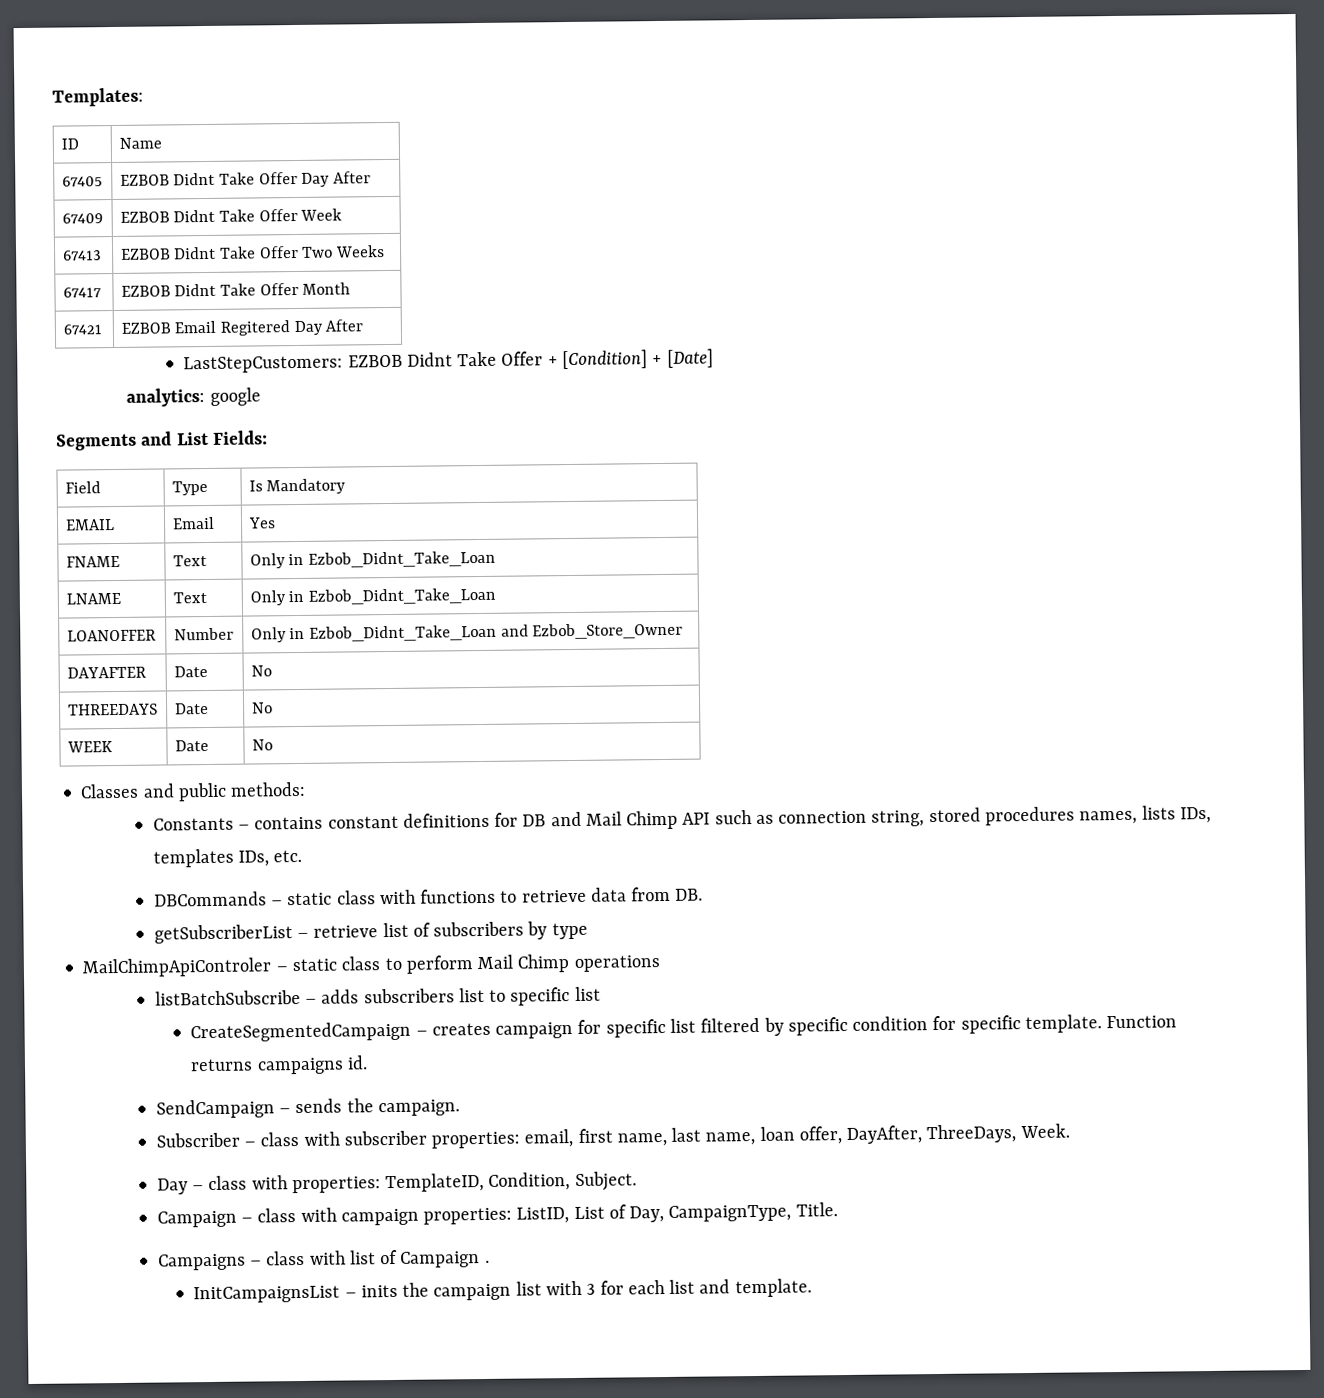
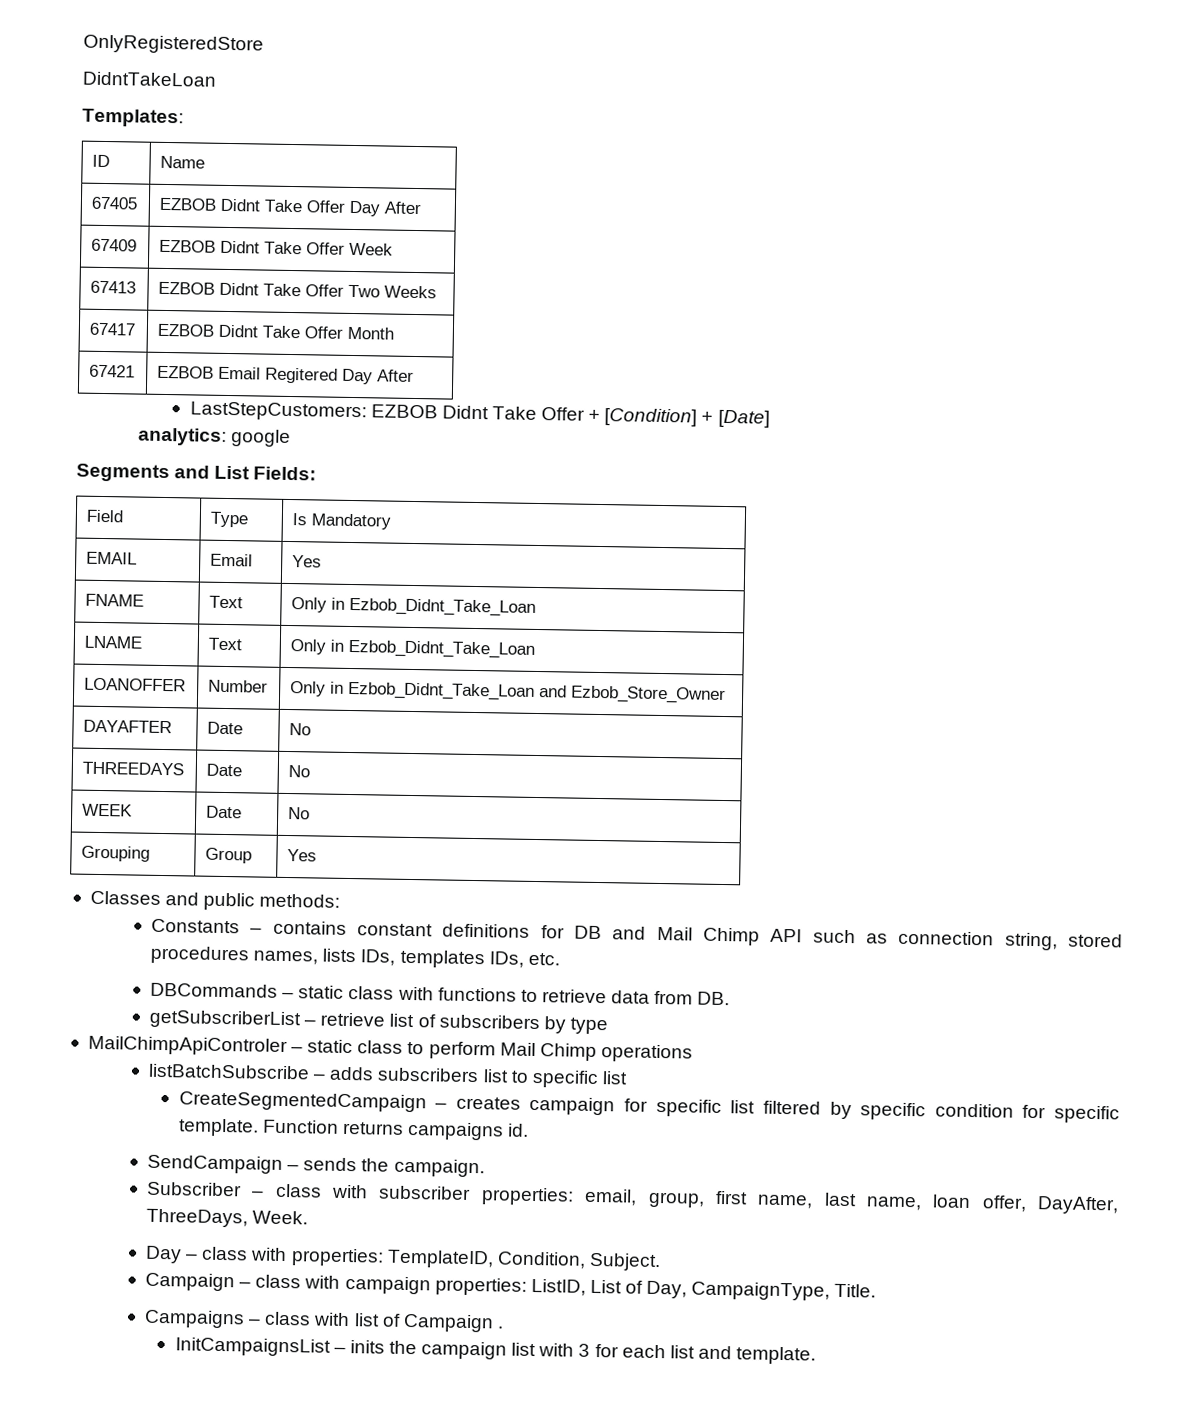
+ OnlyRegisteredStore
+ DidntTakeLoan
+ Grouping | Group | Yes
- Subscriber – class with subscriber properties: email, first name, last name, loan offer, DayAfter, ThreeDays, Week.
+ Subscriber – class with subscriber properties: email, group, first name, last name, loan offer, DayAfter, ThreeDays, Week.

